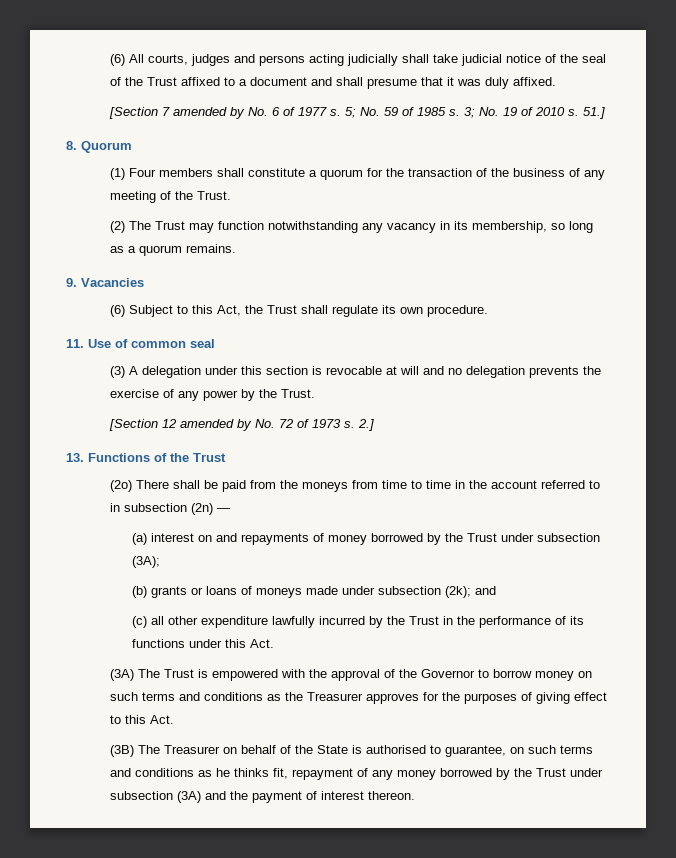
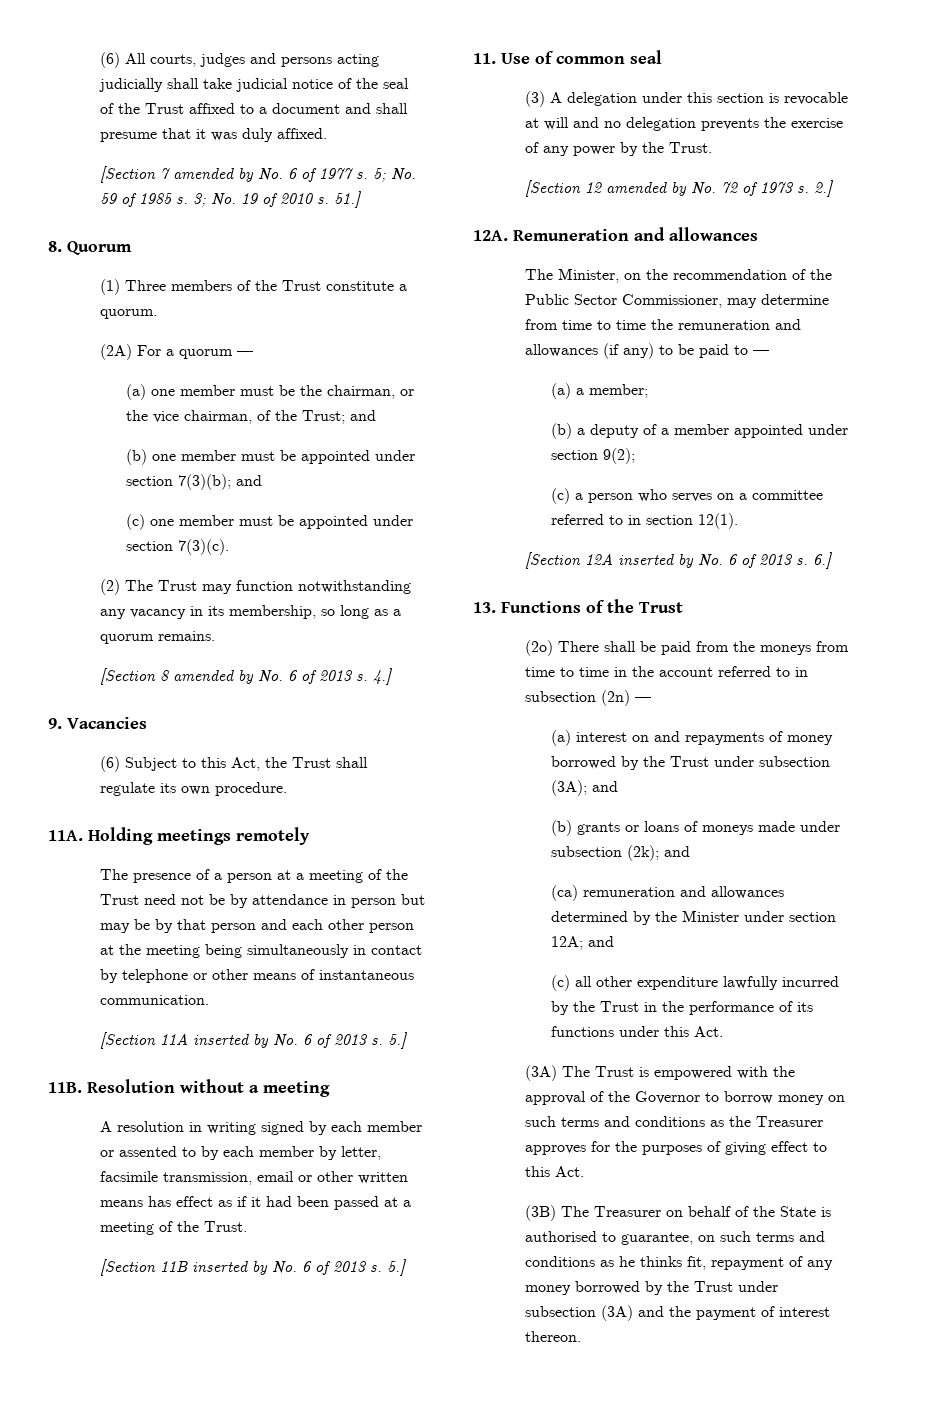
- (1) Four members shall constitute a quorum for the transaction of the business of any meeting of the Trust.
+ (1) Three members of the Trust constitute a quorum.
+ (2A) For a quorum —
+ (a) one member must be the chairman, or the vice chairman, of the Trust; and
+ (b) one member must be appointed under section 7(3)(b); and
+ (c) one member must be appointed under section 7(3)(c).
+ [Section 8 amended by No. 6 of 2013 s. 4.]
+ 11A. Holding meetings remotely
+ The presence of a person at a meeting of the Trust need not be by attendance in person but may be by that person and each other person at the meeting being simultaneously in contact by telephone or other means of instantaneous communication.
+ [Section 11A inserted by No. 6 of 2013 s. 5.]
+ 11B. Resolution without a meeting
+ A resolution in writing signed by each member or assented to by each member by letter, facsimile transmission, email or other written means has effect as if it had been passed at a meeting of the Trust.
+ [Section 11B inserted by No. 6 of 2013 s. 5.]
+ 12A. Remuneration and allowances
+ The Minister, on the recommendation of the Public Sector Commissioner, may determine from time to time the remuneration and allowances (if any) to be paid to —
+ (a) a member;
+ (b) a deputy of a member appointed under section 9(2);
+ (c) a person who serves on a committee referred to in section 12(1).
+ [Section 12A inserted by No. 6 of 2013 s. 6.]
- (a) interest on and repayments of money borrowed by the Trust under subsection (3A);
+ (a) interest on and repayments of money borrowed by the Trust under subsection (3A); and
+ (ca) remuneration and allowances determined by the Minister under section 12A; and

